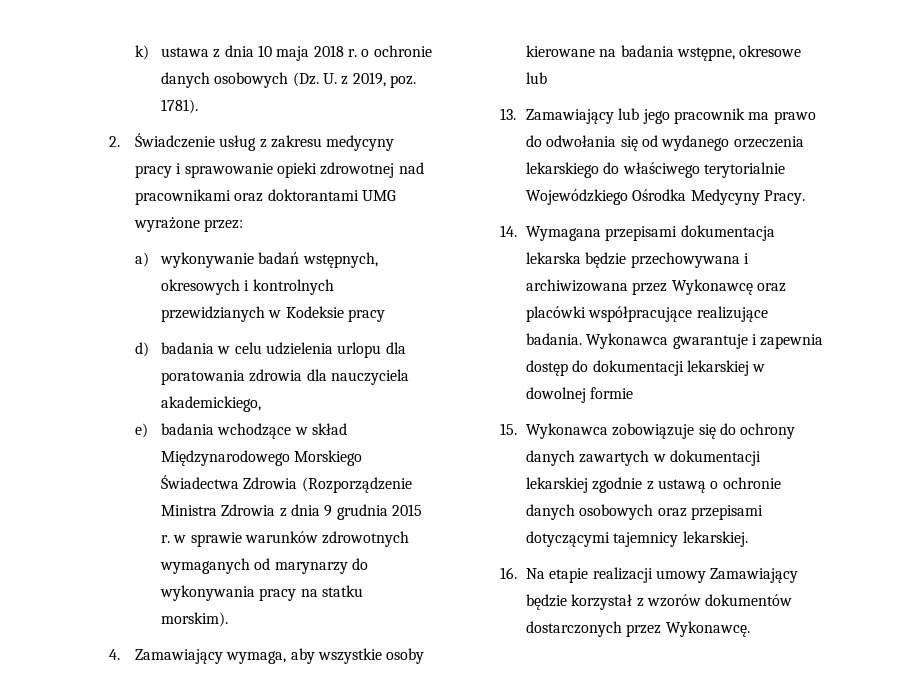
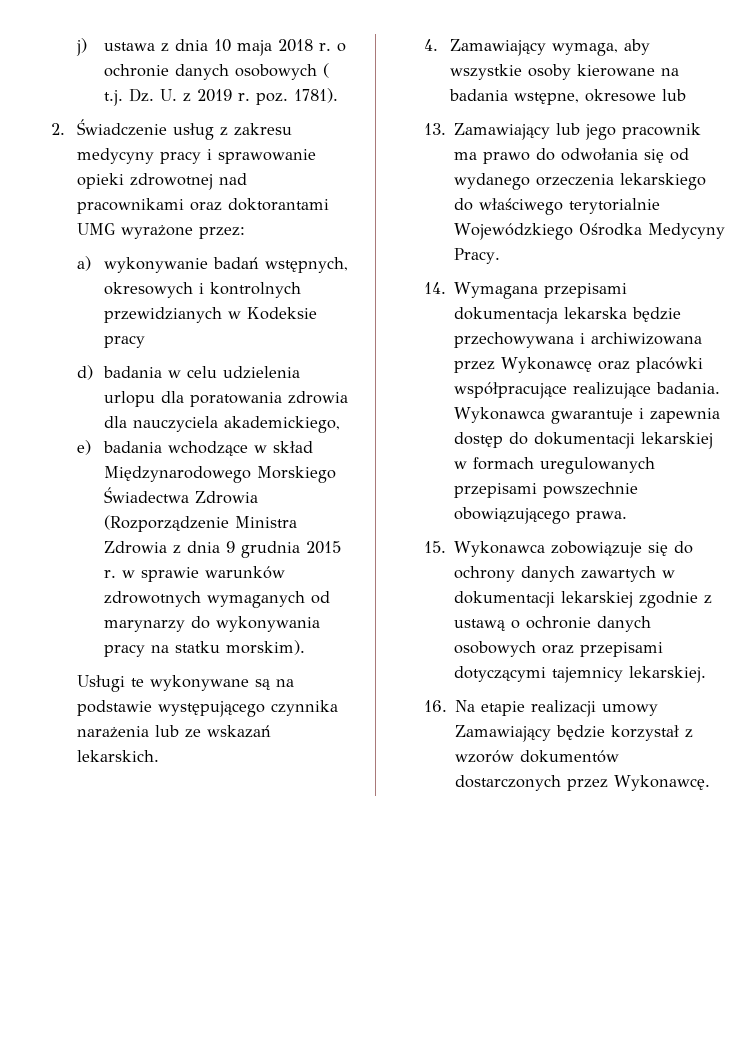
- k) ustawa z dnia 10 maja 2018 r. o ochronie danych osobowych (Dz. U. z 2019, poz. 1781).
+ j) ustawa z dnia 10 maja 2018 r. o ochronie danych osobowych ( t.j. Dz. U. z 2019 r. poz. 1781).
+ Usługi te wykonywane są na podstawie występującego czynnika narażenia lub ze wskazań lekarskich.
- Wykonawca gwarantuje i zapewnia dostęp do dokumentacji lekarskiej w dowolnej formie
+ Wykonawca gwarantuje i zapewnia dostęp do dokumentacji lekarskiej w formach uregulowanych przepisami powszechnie obowiązującego prawa.

